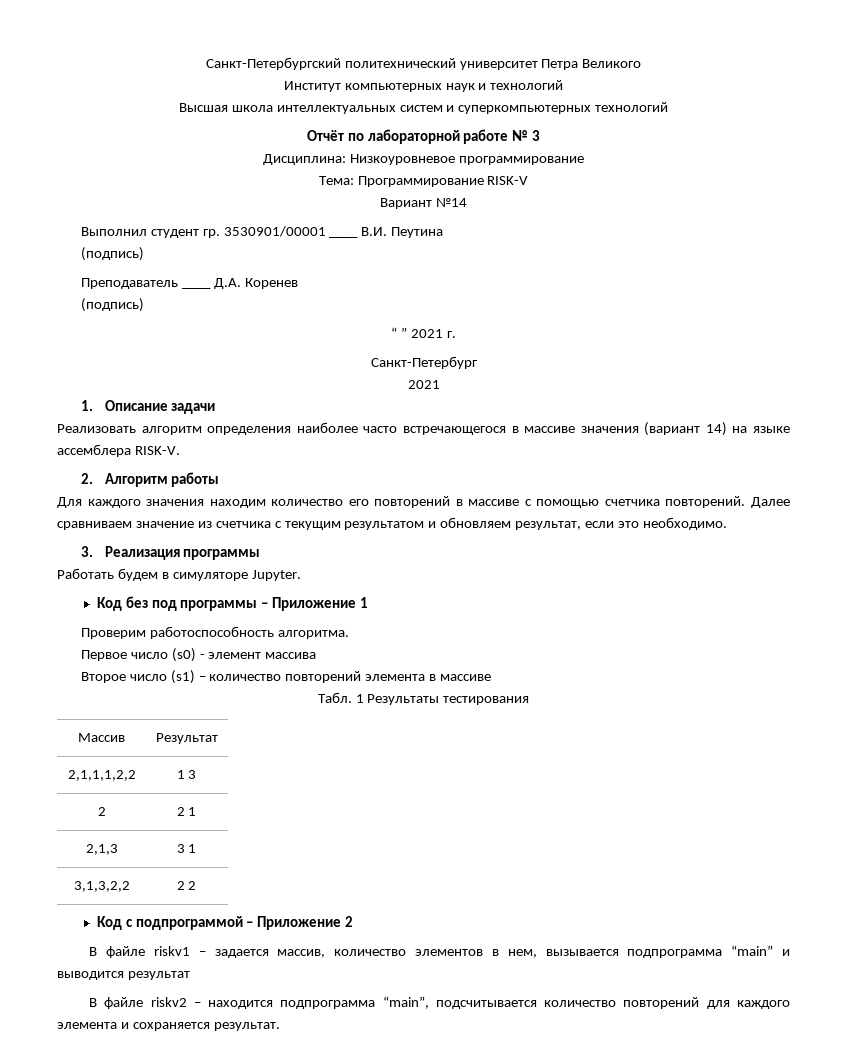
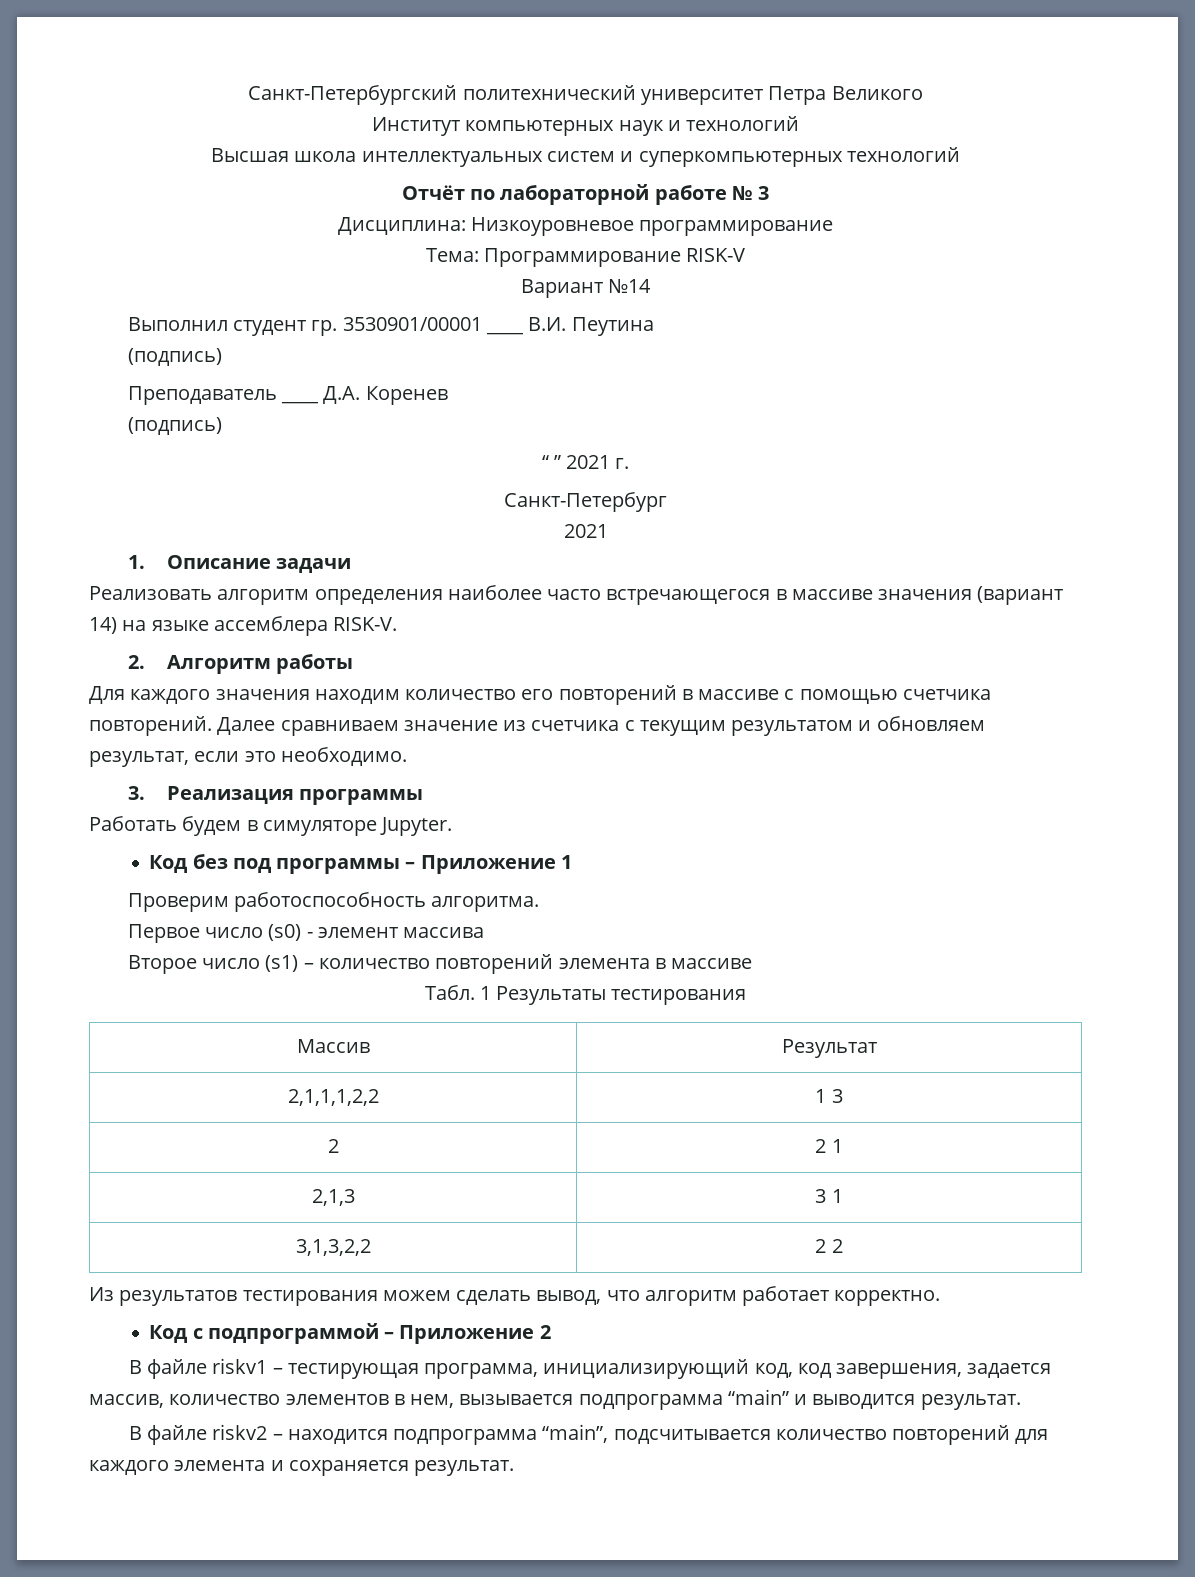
+ Из результатов тестирования можем сделать вывод, что алгоритм работает корректно.
- В файле riskv1 – задается массив, количество элементов в нем, вызывается подпрограмма “main” и выводится результат
+ В файле riskv1 – тестирующая программа, инициализирующий код, код завершения, задается массив, количество элементов в нем, вызывается подпрограмма “main” и выводится результат.

